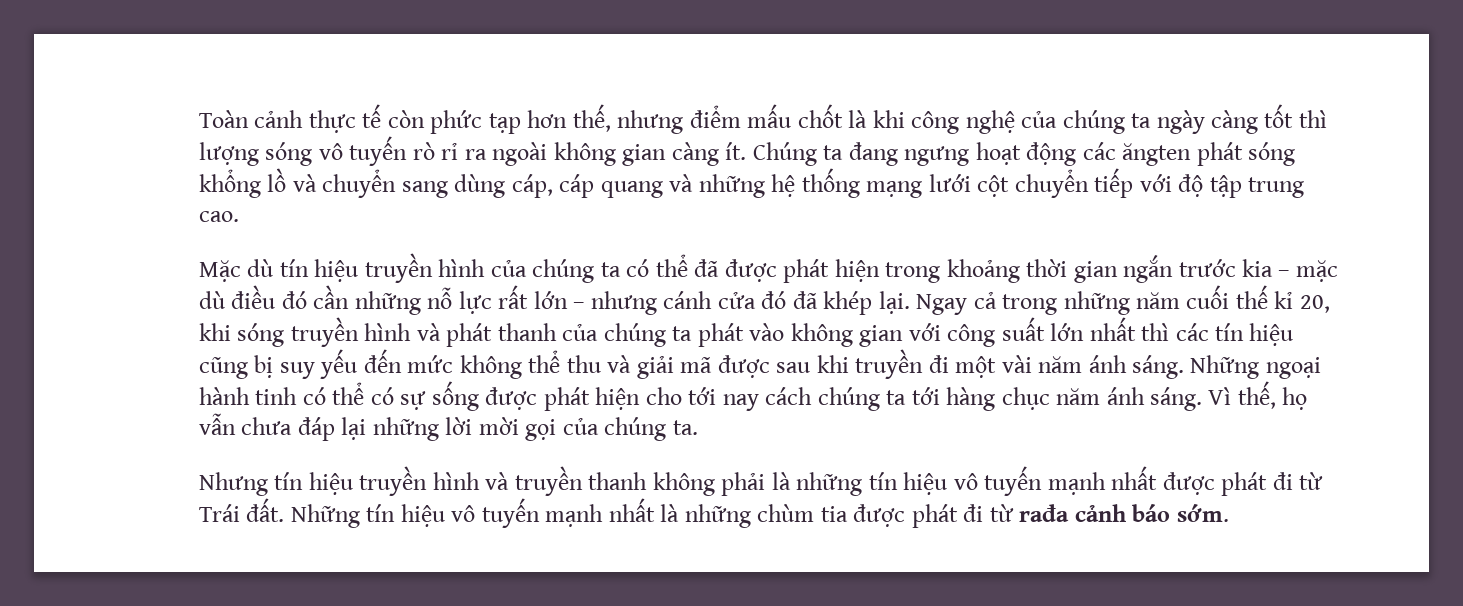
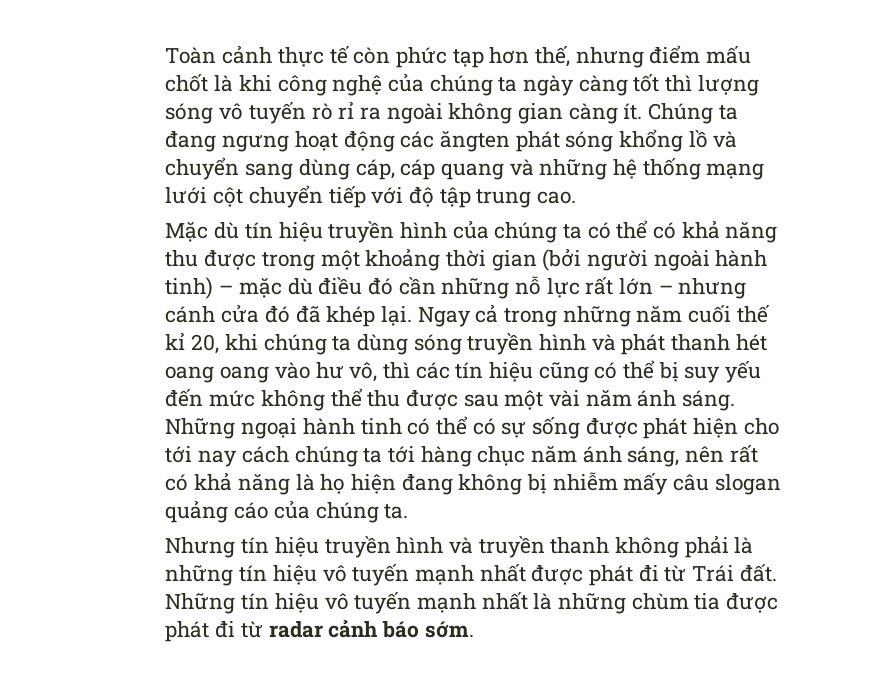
- Mặc dù tín hiệu truyền hình của chúng ta có thể đã được phát hiện trong khoảng thời gian ngắn trước kia – mặc dù điều đó cần những nỗ lực rất lớn – nhưng cánh cửa đó đã khép lại.
+ Mặc dù tín hiệu truyền hình của chúng ta có thể có khả năng thu được trong một khoảng thời gian (bởi người ngoài hành tinh) – mặc dù điều đó cần những nỗ lực rất lớn – nhưng cánh cửa đó đã khép lại.
- Ngay cả trong những năm cuối thế kỉ 20, khi sóng truyền hình và phát thanh của chúng ta phát vào không gian với công suất lớn nhất thì các tín hiệu cũng bị suy yếu đến mức không thể thu và giải mã được sau khi truyền đi một vài năm ánh sáng.
+ Ngay cả trong những năm cuối thế kỉ 20, khi chúng ta dùng sóng truyền hình và phát thanh hét oang oang vào hư vô, thì các tín hiệu cũng có thể bị suy yếu đến mức không thể thu được sau một vài năm ánh sáng.
- Những ngoại hành tinh có thể có sự sống được phát hiện cho tới nay cách chúng ta tới hàng chục năm ánh sáng. Vì thế, họ vẫn chưa đáp lại những lời mời gọi của chúng ta.
+ Những ngoại hành tinh có thể có sự sống được phát hiện cho tới nay cách chúng ta tới hàng chục năm ánh sáng, nên rất có khả năng là họ hiện đang không bị nhiễm mấy câu slogan quảng cáo của chúng ta.
- Những tín hiệu vô tuyến mạnh nhất là những chùm tia được phát đi từ rađa cảnh báo sớm.
+ Những tín hiệu vô tuyến mạnh nhất là những chùm tia được phát đi từ radar cảnh báo sớm.

